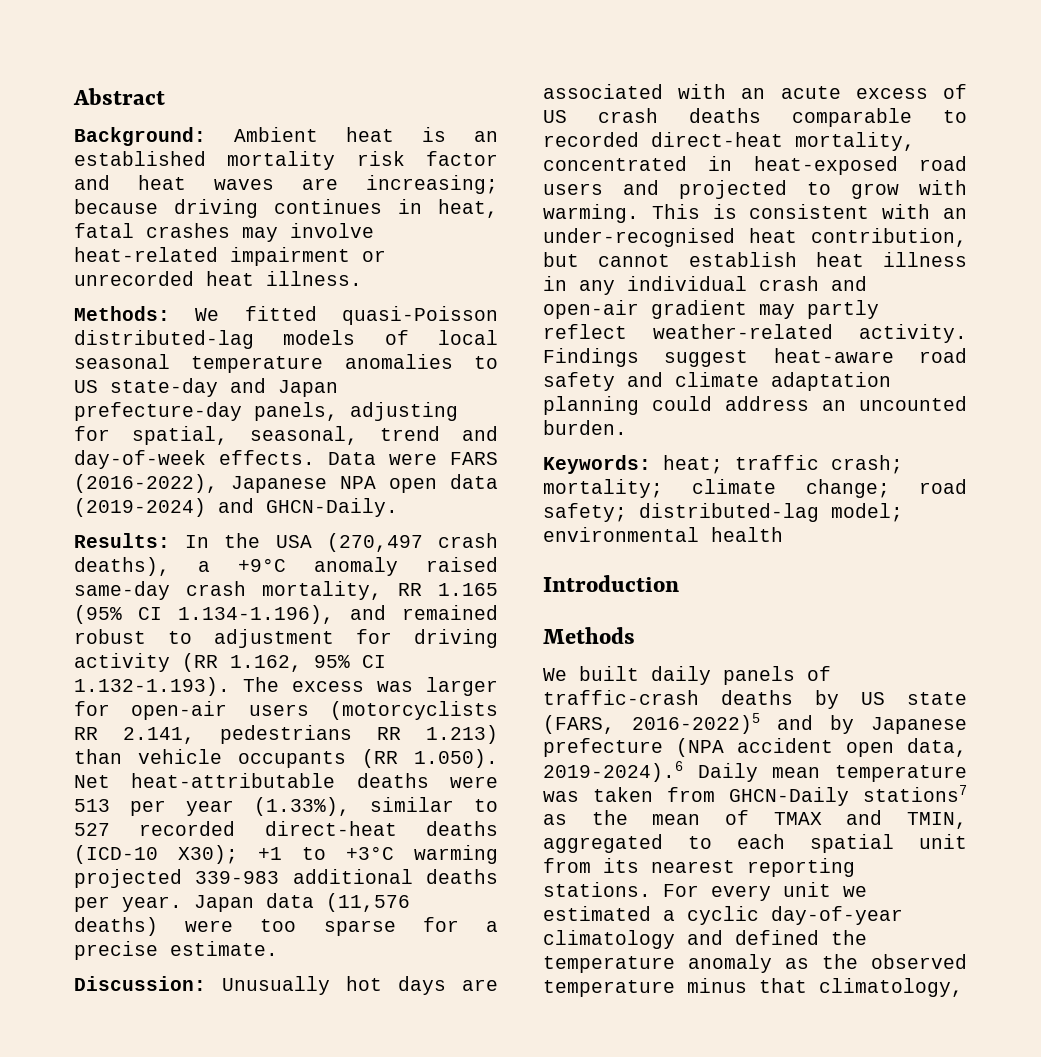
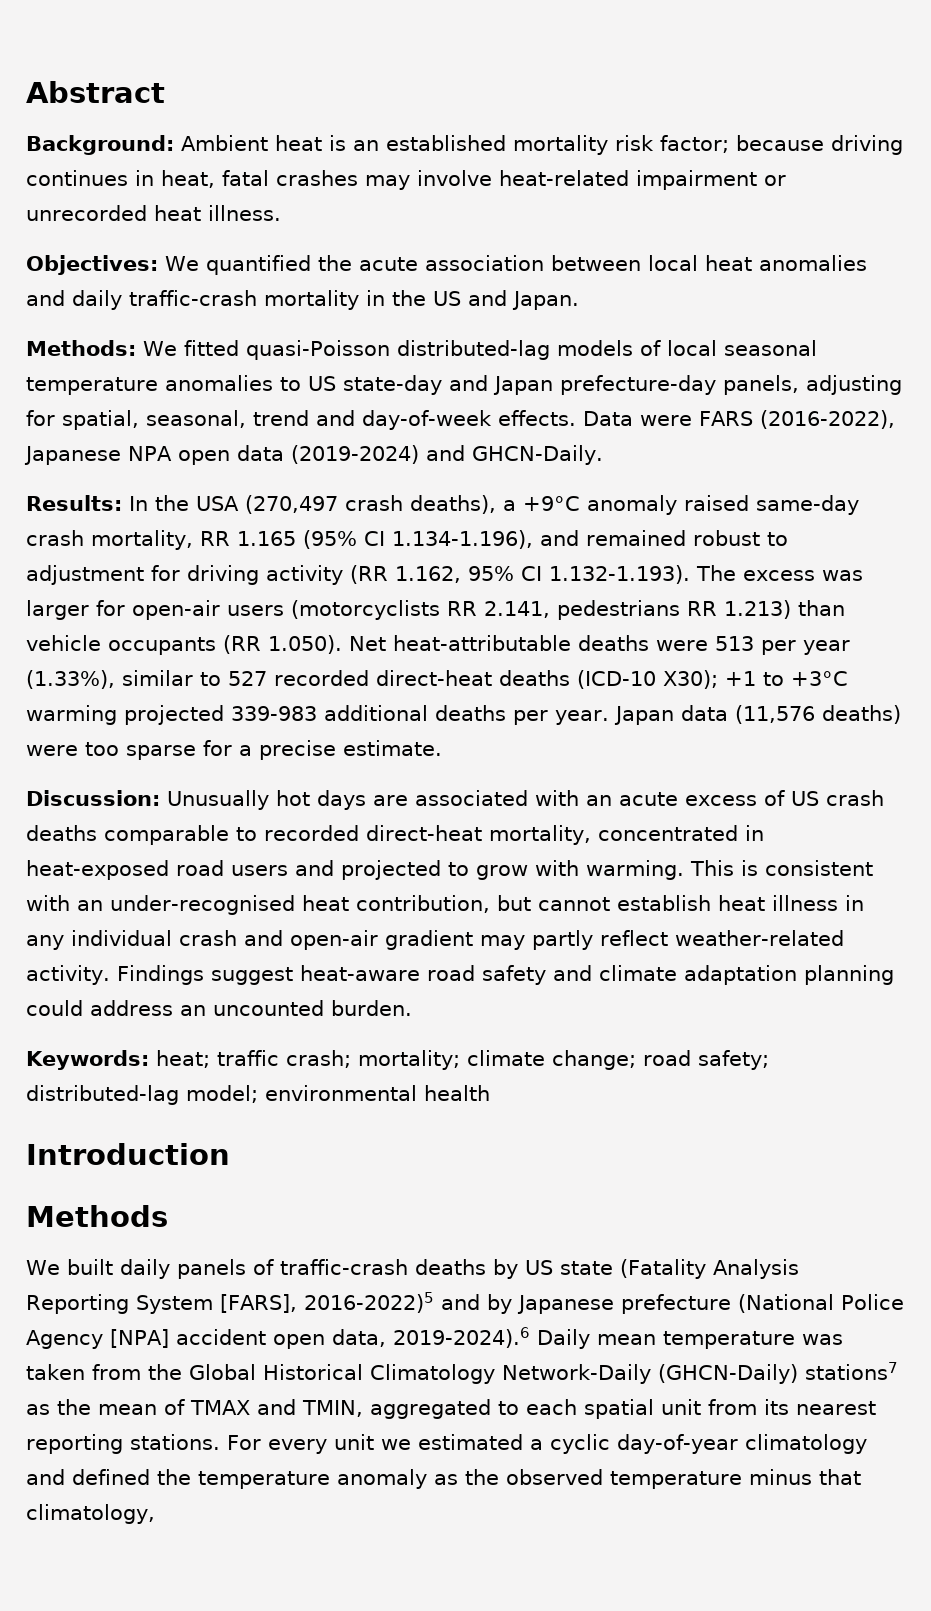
- Background: Ambient heat is an established mortality risk factor and heat waves are increasing; because driving continues in heat, fatal crashes may involve heat-related impairment or unrecorded heat illness.
+ Background: Ambient heat is an established mortality risk factor; because driving continues in heat, fatal crashes may involve heat-related impairment or unrecorded heat illness.
+ Objectives: We quantified the acute association between local heat anomalies and daily traffic-crash mortality in the US and Japan.
- We built daily panels of traffic-crash deaths by US state (FARS, 2016-2022)5 and by Japanese prefecture (NPA accident open data, 2019-2024).6 Daily mean temperature was taken from GHCN-Daily stations7 as the mean of TMAX and TMIN, aggregated to each spatial unit from its nearest reporting stations.
+ We built daily panels of traffic-crash deaths by US state (Fatality Analysis Reporting System [FARS], 2016-2022)5 and by Japanese prefecture (National Police Agency [NPA] accident open data, 2019-2024).6 Daily mean temperature was taken from the Global Historical Climatology Network-Daily (GHCN-Daily) stations7 as the mean of TMAX and TMIN, aggregated to each spatial unit from its nearest reporting stations.

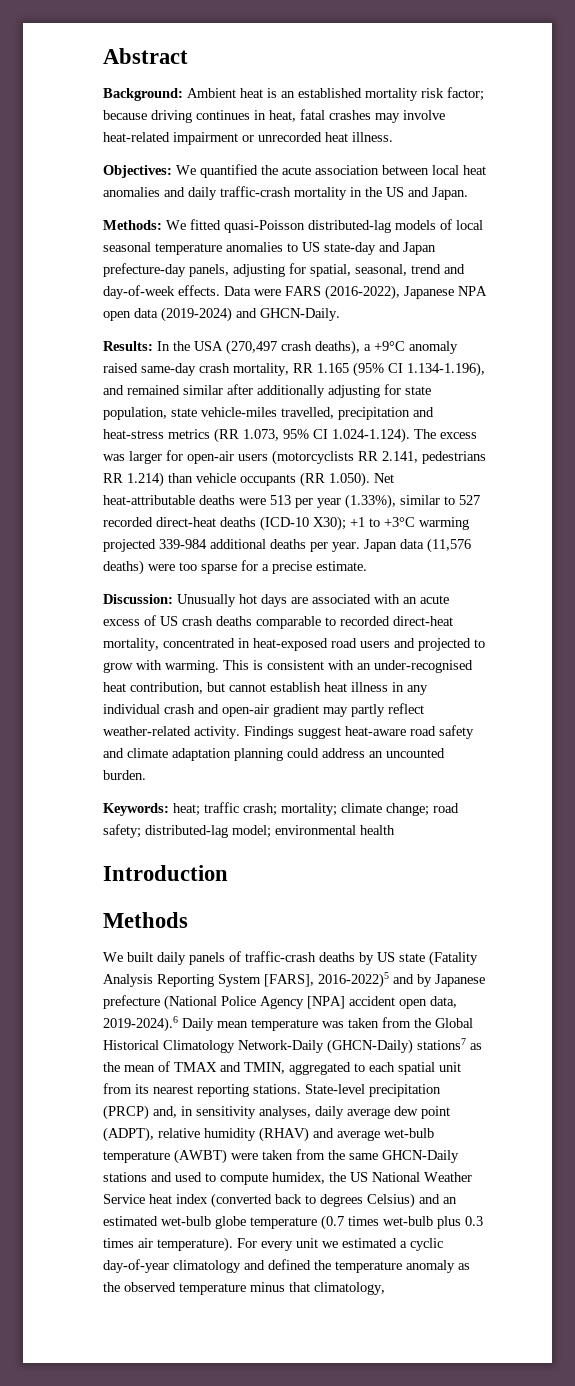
- In the USA (270,497 crash deaths), a +9°C anomaly raised same-day crash mortality, RR 1.165 (95% CI 1.134-1.196), and remained robust to adjustment for driving activity (RR 1.162, 95% CI 1.132-1.193). The excess was larger for open-air users (motorcyclists RR 2.141, pedestrians RR 1.213) than vehicle occupants (RR 1.050). Net heat-attributable deaths were 513 per year (1.33%), similar to 527 recorded direct-heat deaths (ICD-10 X30);
+ In the USA (270,497 crash deaths), a +9°C anomaly raised same-day crash mortality, RR 1.165 (95% CI 1.134-1.196), and remained similar after additionally adjusting for state population, state vehicle-miles travelled, precipitation and heat-stress metrics (RR 1.073, 95% CI 1.024-1.124). The excess was larger for open-air users (motorcyclists RR 2.141, pedestrians RR 1.214) than vehicle occupants (RR 1.050). Net heat-attributable deaths were 513 per year (1.33%), similar to 527 recorded direct-heat deaths (ICD-10 X30);
- +1 to +3°C warming projected 339-983 additional deaths per year.
+ +1 to +3°C warming projected 339-984 additional deaths per year.
+ State-level precipitation (PRCP) and, in sensitivity analyses, daily average dew point (ADPT), relative humidity (RHAV) and average wet-bulb temperature (AWBT) were taken from the same GHCN-Daily stations and used to compute humidex, the US National Weather Service heat index (converted back to degrees Celsius) and an estimated wet-bulb globe temperature (0.7 times wet-bulb plus 0.3 times air temperature).

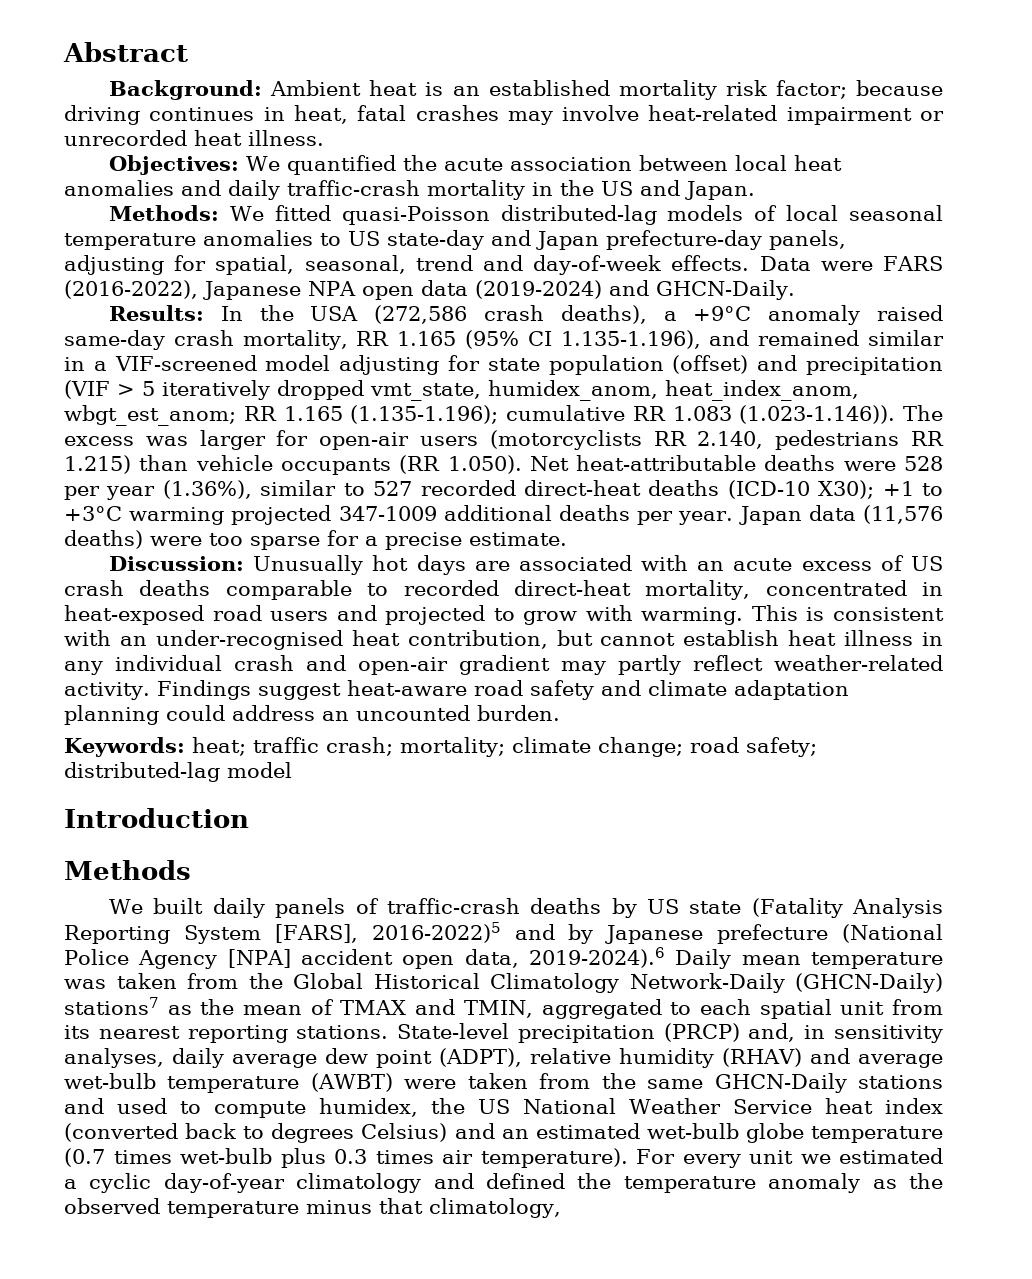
- Results: In the USA (270,497 crash deaths), a +9°C anomaly raised same-day crash mortality, RR 1.165 (95% CI 1.134-1.196), and remained similar after additionally adjusting for state population, state vehicle-miles travelled, precipitation and heat-stress metrics (RR 1.073, 95% CI 1.024-1.124). The excess was larger for open-air users (motorcyclists RR 2.141, pedestrians RR 1.214) than vehicle occupants (RR 1.050). Net heat-attributable deaths were 513 per year (1.33%), similar to 527 recorded direct-heat deaths (ICD-10 X30); +1 to +3°C warming projected 339-984 additional deaths per year.
+ Results: In the USA (272,586 crash deaths), a +9°C anomaly raised same-day crash mortality, RR 1.165 (95% CI 1.135-1.196), and remained similar in a VIF-screened model adjusting for state population (offset) and precipitation (VIF > 5 iteratively dropped vmt_state, humidex_anom, heat_index_anom, wbgt_est_anom; RR 1.165 (1.135-1.196); cumulative RR 1.083 (1.023-1.146)). The excess was larger for open-air users (motorcyclists RR 2.140, pedestrians RR 1.215) than vehicle occupants (RR 1.050). Net heat-attributable deaths were 528 per year (1.36%), similar to 527 recorded direct-heat deaths (ICD-10 X30); +1 to +3°C warming projected 347-1009 additional deaths per year.
- Keywords: heat; traffic crash; mortality; climate change; road safety; distributed-lag model; environmental health
+ Keywords: heat; traffic crash; mortality; climate change; road safety; distributed-lag model

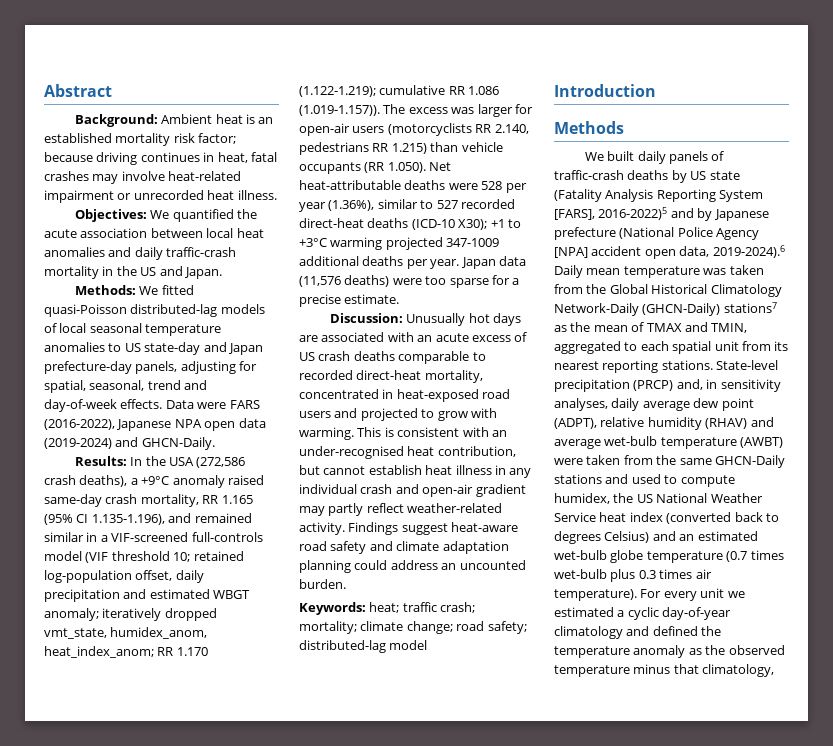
- In the USA (272,586 crash deaths), a +9°C anomaly raised same-day crash mortality, RR 1.165 (95% CI 1.135-1.196), and remained similar in a VIF-screened model adjusting for state population (offset) and precipitation (VIF > 5 iteratively dropped vmt_state, humidex_anom, heat_index_anom, wbgt_est_anom; RR 1.165 (1.135-1.196); cumulative RR 1.083 (1.023-1.146)). The excess was larger for open-air users (motorcyclists RR 2.140, pedestrians RR 1.215) than vehicle occupants (RR 1.050). Net heat-attributable deaths were 528 per year (1.36%), similar to 527 recorded direct-heat deaths (ICD-10 X30);
+ In the USA (272,586 crash deaths), a +9°C anomaly raised same-day crash mortality, RR 1.165 (95% CI 1.135-1.196), and remained similar in a VIF-screened full-controls model (VIF threshold 10; retained log-population offset, daily precipitation and estimated WBGT anomaly; iteratively dropped vmt_state, humidex_anom, heat_index_anom; RR 1.170 (1.122-1.219); cumulative RR 1.086 (1.019-1.157)). The excess was larger for open-air users (motorcyclists RR 2.140, pedestrians RR 1.215) than vehicle occupants (RR 1.050). Net heat-attributable deaths were 528 per year (1.36%), similar to 527 recorded direct-heat deaths (ICD-10 X30);

